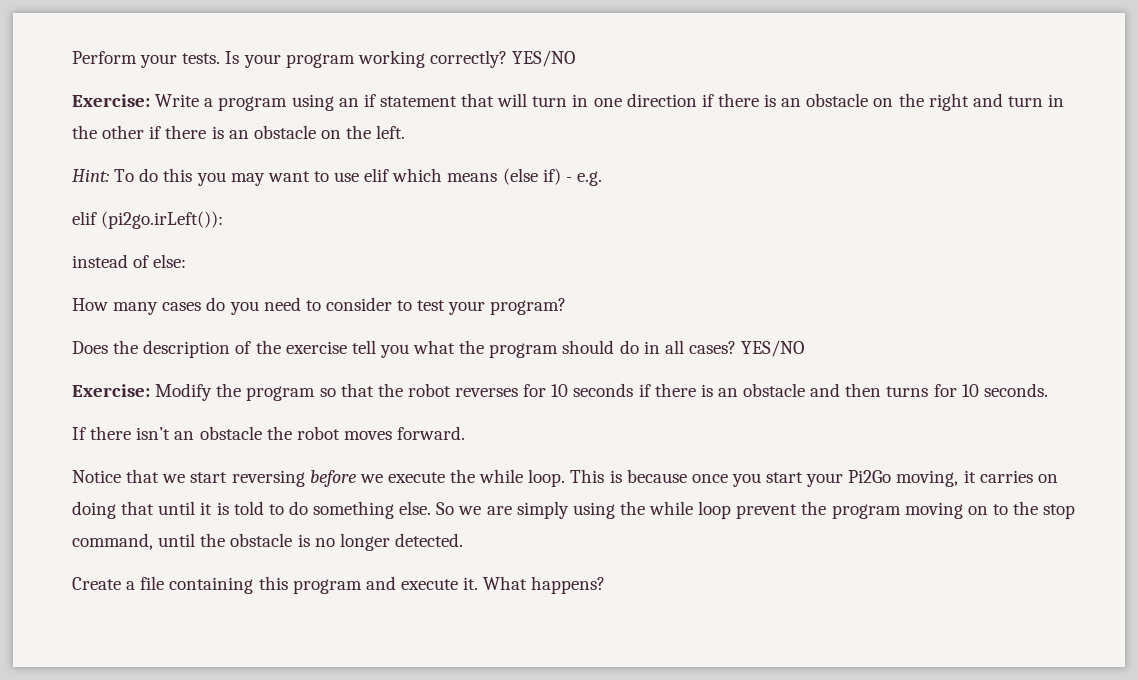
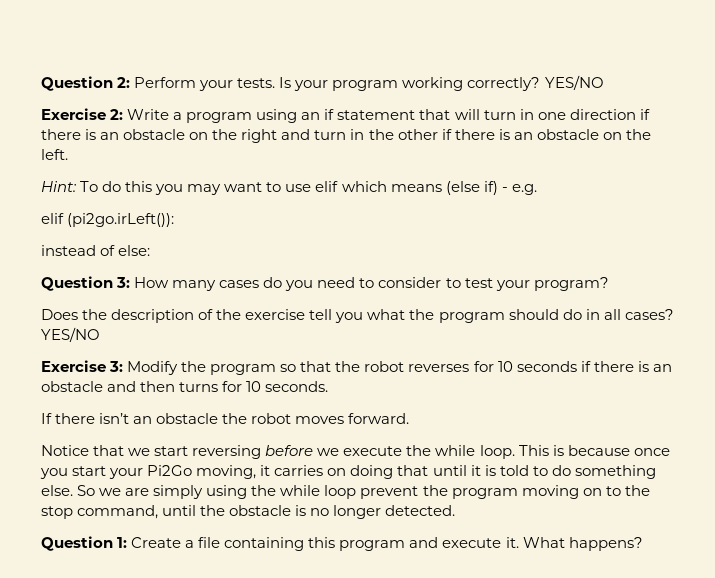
- Perform your tests.
+ Question 2: Perform your tests.
- Exercise: Write a program using an if statement that will turn in one direction if there is an obstacle on the right and turn in the other if there is an obstacle on the left.
+ Exercise 2: Write a program using an if statement that will turn in one direction if there is an obstacle on the right and turn in the other if there is an obstacle on the left.
- How many cases do you need to consider to test your program?
+ Question 3: How many cases do you need to consider to test your program?
- Exercise: Modify the program so that the robot reverses for 10 seconds if there is an obstacle and then turns for 10 seconds.
+ Exercise 3: Modify the program so that the robot reverses for 10 seconds if there is an obstacle and then turns for 10 seconds.
- Create a file containing this program and execute it.
+ Question 1: Create a file containing this program and execute it.

